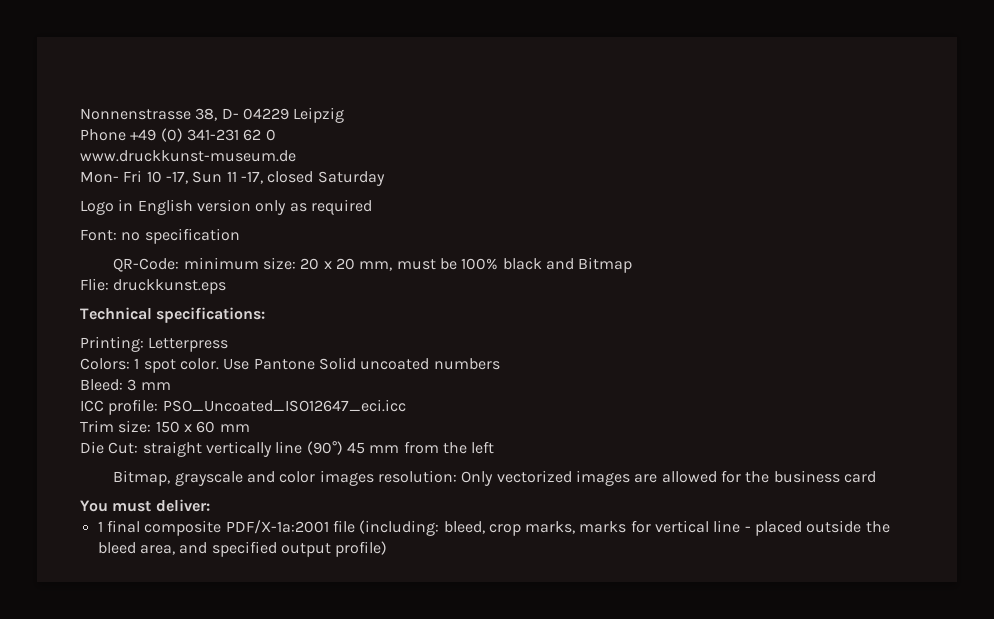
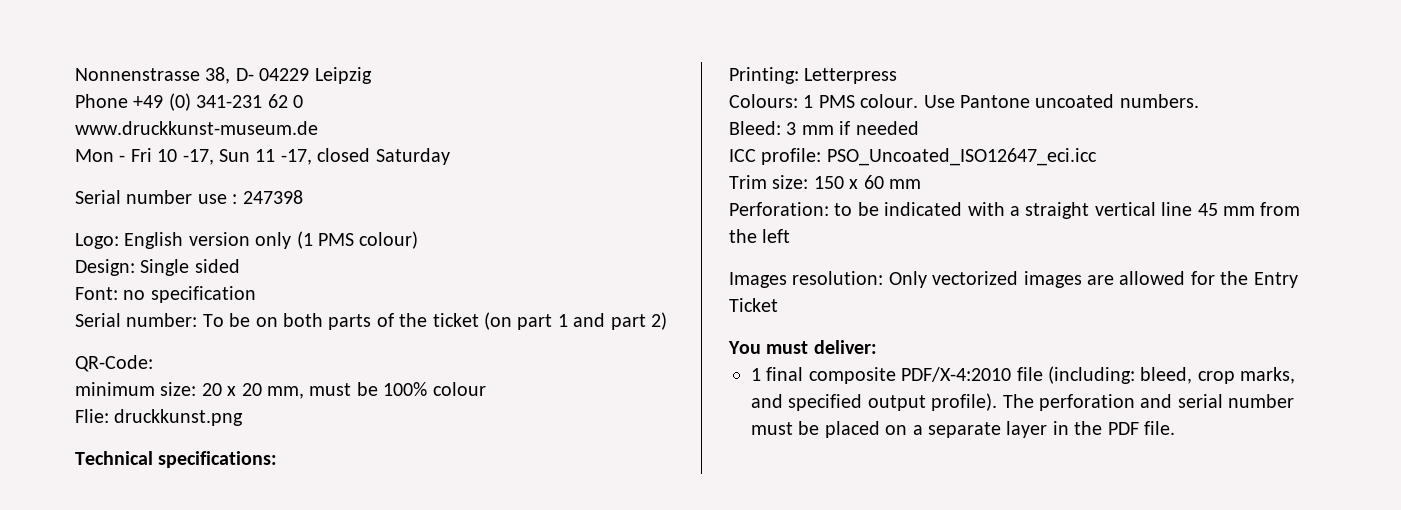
- Mon- Fri 10 -17, Sun 11 -17, closed Saturday
+ Mon - Fri 10 -17, Sun 11 -17, closed Saturday
- Logo in English version only as required
+ Serial number use : 247398
+ Logo: English version only (1 PMS colour)
+ Design: Single sided
  Font: no specification
+ Serial number: To be on both parts of the ticket (on part 1 and part 2)
- QR-Code: minimum size: 20 x 20 mm, must be 100% black and Bitmap
+ QR-Code:
+ minimum size: 20 x 20 mm, must be 100% colour
- Flie: druckkunst.eps
+ Flie: druckkunst.png
- Colors: 1 spot color. Use Pantone Solid uncoated numbers
+ Colours: 1 PMS colour. Use Pantone uncoated numbers.
- Bleed: 3 mm
+ Bleed: 3 mm if needed
- Die Cut: straight vertically line (90°) 45 mm from the left
+ Perforation: to be indicated with a straight vertical line 45 mm from the left
- Bitmap, grayscale and color images resolution: Only vectorized images are allowed for the business card
+ Images resolution: Only vectorized images are allowed for the Entry Ticket
- 1 final composite PDF/X-1a:2001 file (including: bleed, crop marks, marks for vertical line - placed outside the bleed area, and specified output profile)
+ 1 final composite PDF/X-4:2010 file (including: bleed, crop marks, and specified output profile). The perforation and serial number must be placed on a separate layer in the PDF file.

